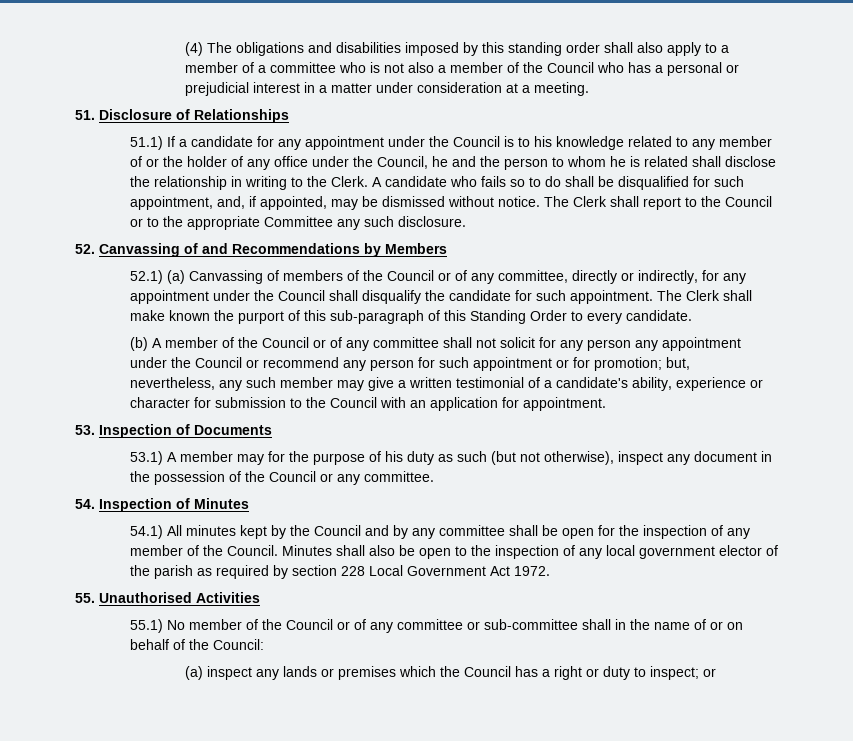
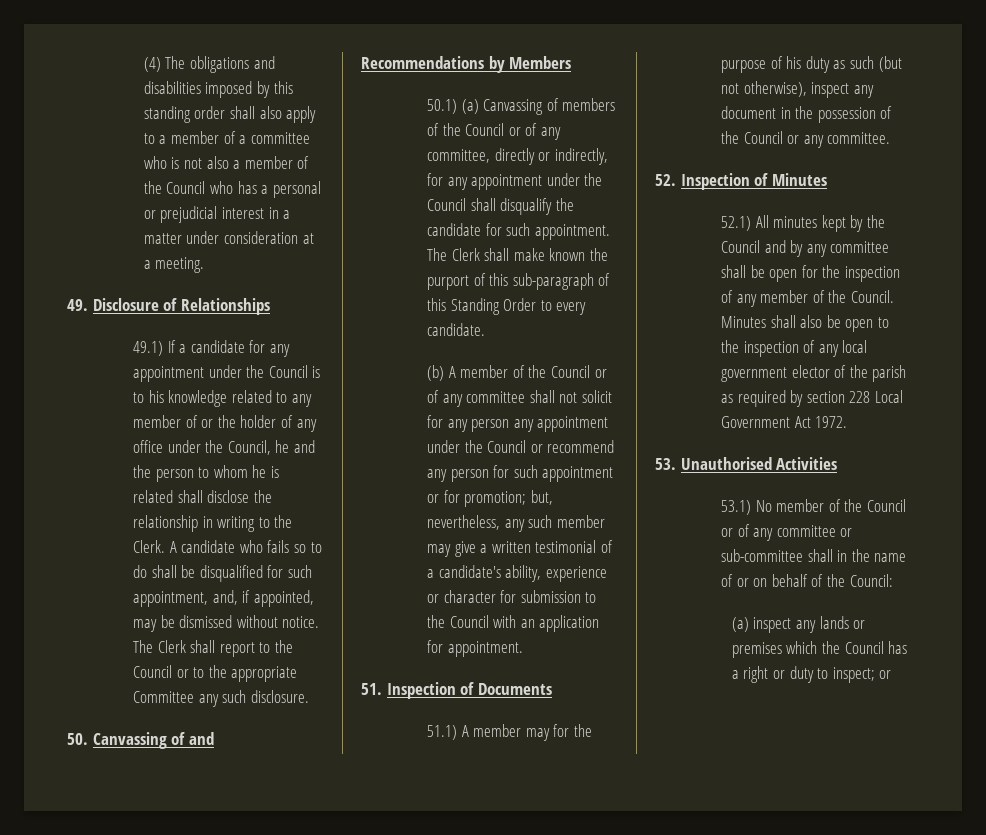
- 51. Disclosure of Relationships
+ 49. Disclosure of Relationships
- 51.1) If a candidate for any appointment under the Council is to his knowledge related to any member of or the holder of any office under the Council, he and the person to whom he is related shall disclose the relationship in writing to the Clerk.
+ 49.1) If a candidate for any appointment under the Council is to his knowledge related to any member of or the holder of any office under the Council, he and the person to whom he is related shall disclose the relationship in writing to the Clerk.
- 52. Canvassing of and Recommendations by Members
+ 50. Canvassing of and Recommendations by Members
- 52.1) (a) Canvassing of members of the Council or of any committee, directly or indirectly, for any appointment under the Council shall disqualify the candidate for such appointment.
+ 50.1) (a) Canvassing of members of the Council or of any committee, directly or indirectly, for any appointment under the Council shall disqualify the candidate for such appointment.
- 53. Inspection of Documents
+ 51. Inspection of Documents
- 53.1) A member may for the purpose of his duty as such (but not otherwise), inspect any document in the possession of the Council or any committee.
+ 51.1) A member may for the purpose of his duty as such (but not otherwise), inspect any document in the possession of the Council or any committee.
- 54. Inspection of Minutes
+ 52. Inspection of Minutes
- 54.1) All minutes kept by the Council and by any committee shall be open for the inspection of any member of the Council.
+ 52.1) All minutes kept by the Council and by any committee shall be open for the inspection of any member of the Council.
- 55. Unauthorised Activities
+ 53. Unauthorised Activities
- 55.1) No member of the Council or of any committee or sub-committee shall in the name of or on behalf of the Council:
+ 53.1) No member of the Council or of any committee or sub-committee shall in the name of or on behalf of the Council:

